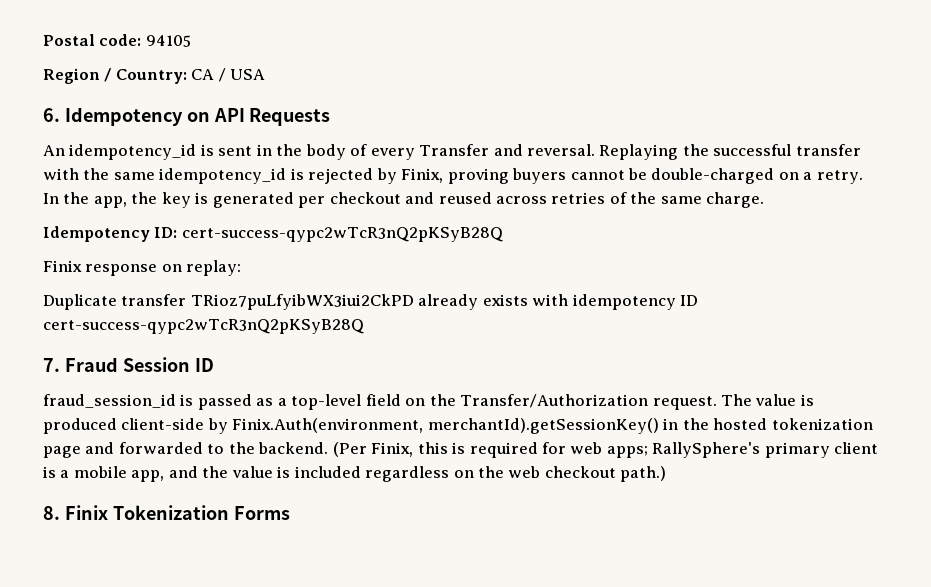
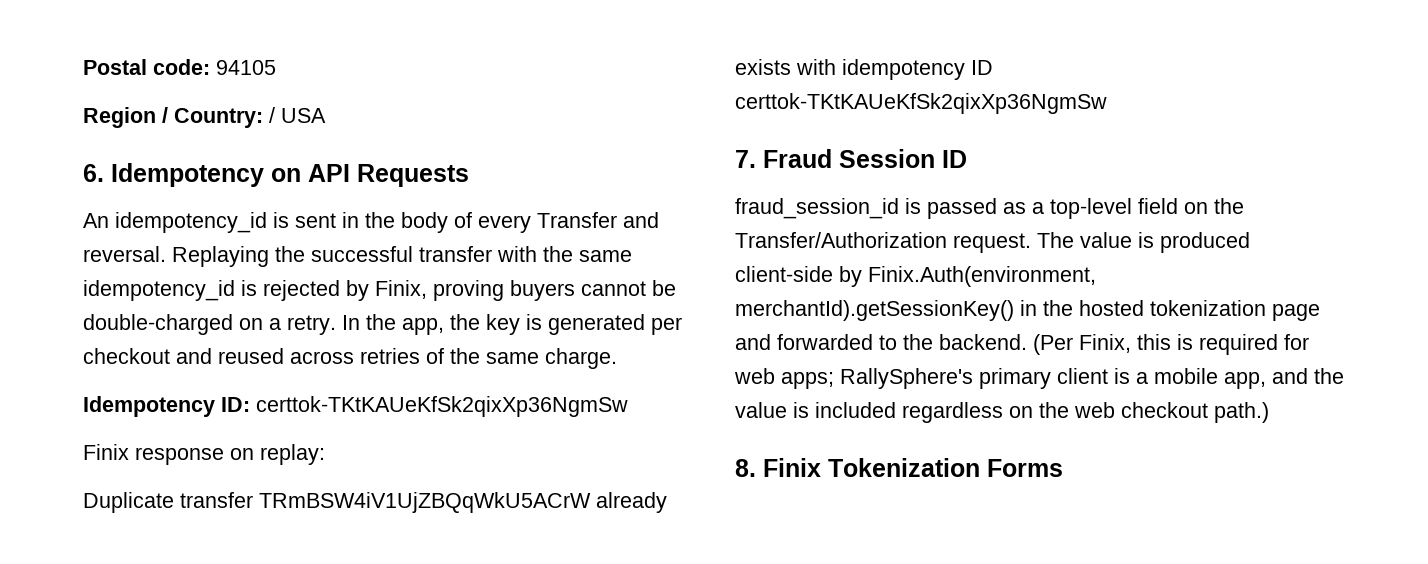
- Region / Country: CA / USA
+ Region / Country: / USA
- Idempotency ID: cert-success-qypc2wTcR3nQ2pKSyB28Q
+ Idempotency ID: certtok-TKtKAUeKfSk2qixXp36NgmSw
- Duplicate transfer TRioz7puLfyibWX3iui2CkPD already exists with idempotency ID cert-success-qypc2wTcR3nQ2pKSyB28Q
+ Duplicate transfer TRmBSW4iV1UjZBQqWkU5ACrW already exists with idempotency ID certtok-TKtKAUeKfSk2qixXp36NgmSw

